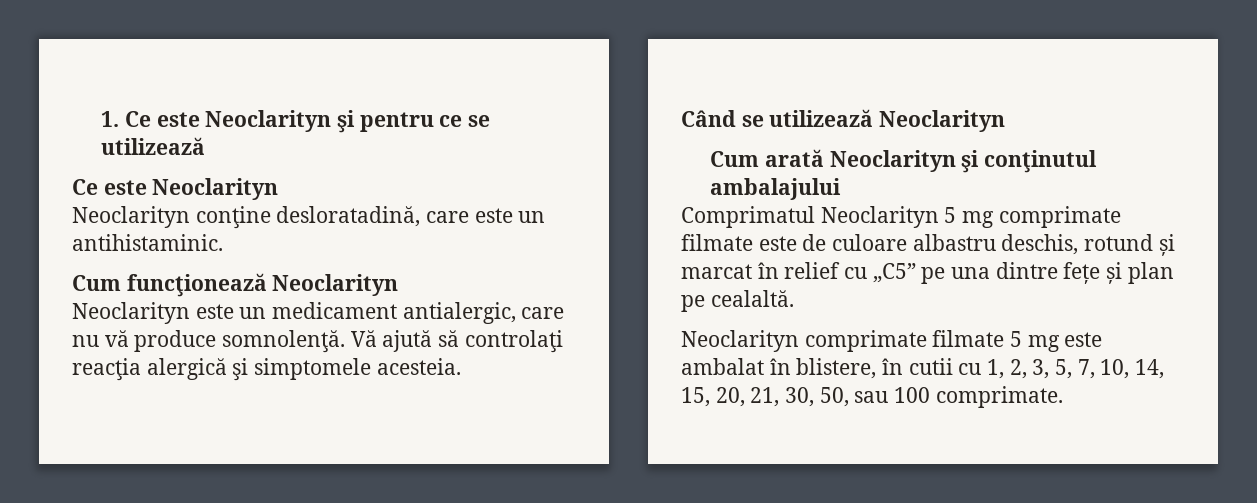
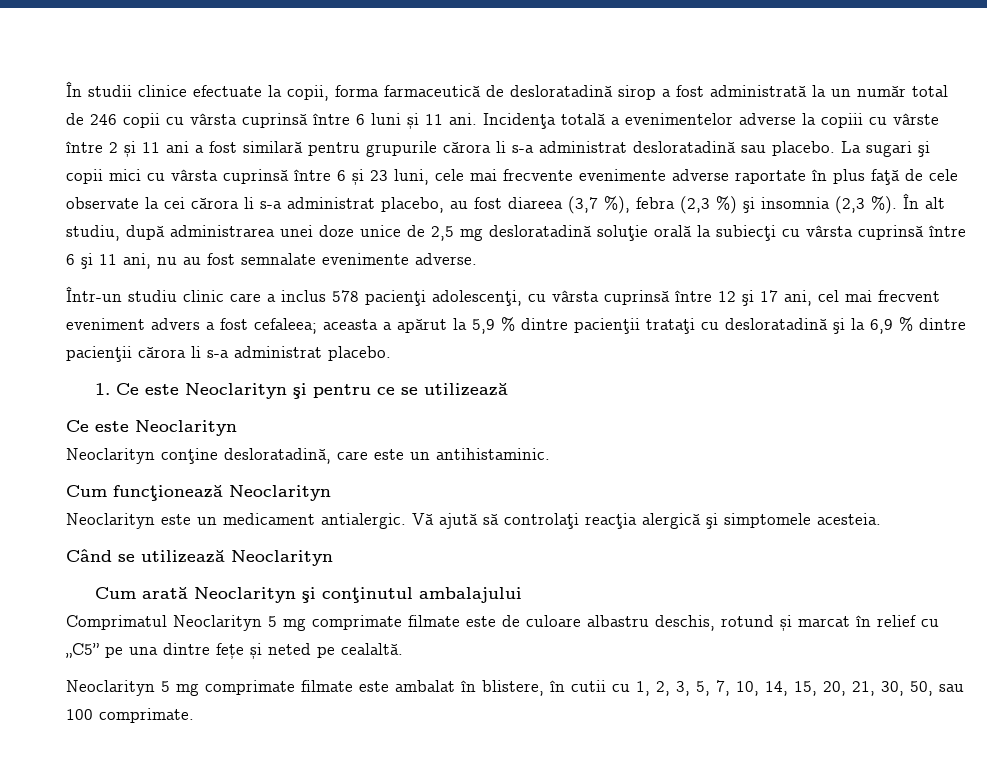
+ În studii clinice efectuate la copii, forma farmaceutică de desloratadină sirop a fost administrată la un număr total de 246 copii cu vârsta cuprinsă între 6 luni și 11 ani. Incidenţa totală a evenimentelor adverse la copiii cu vârste între 2 și 11 ani a fost similară pentru grupurile cărora li s-a administrat desloratadină sau placebo. La sugari şi copii mici cu vârsta cuprinsă între 6 și 23 luni, cele mai frecvente evenimente adverse raportate în plus faţă de cele observate la cei cărora li s-a administrat placebo, au fost diareea (3,7 %), febra (2,3 %) şi insomnia (2,3 %). În alt studiu, după administrarea unei doze unice de 2,5 mg desloratadină soluţie orală la subiecţi cu vârsta cuprinsă între 6 şi 11 ani, nu au fost semnalate evenimente adverse.
+ Într-un studiu clinic care a inclus 578 pacienţi adolescenţi, cu vârsta cuprinsă între 12 şi 17 ani, cel mai frecvent eveniment advers a fost cefaleea; aceasta a apărut la 5,9 % dintre pacienţii trataţi cu desloratadină şi la 6,9 % dintre pacienţii cărora li s-a administrat placebo.
- Neoclarityn este un medicament antialergic, care nu vă produce somnolenţă.
+ Neoclarityn este un medicament antialergic.
- Comprimatul Neoclarityn 5 mg comprimate filmate este de culoare albastru deschis, rotund și marcat în relief cu „C5” pe una dintre fețe și plan pe cealaltă.
+ Comprimatul Neoclarityn 5 mg comprimate filmate este de culoare albastru deschis, rotund și marcat în relief cu „C5” pe una dintre fețe și neted pe cealaltă.
- Neoclarityn comprimate filmate 5 mg este ambalat în blistere, în cutii cu 1, 2, 3, 5, 7, 10, 14, 15, 20, 21, 30, 50, sau 100 comprimate.
+ Neoclarityn 5 mg comprimate filmate este ambalat în blistere, în cutii cu 1, 2, 3, 5, 7, 10, 14, 15, 20, 21, 30, 50, sau 100 comprimate.

